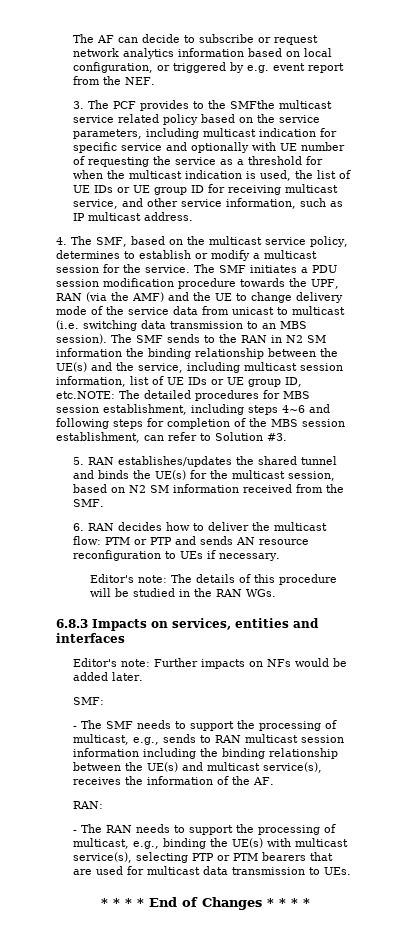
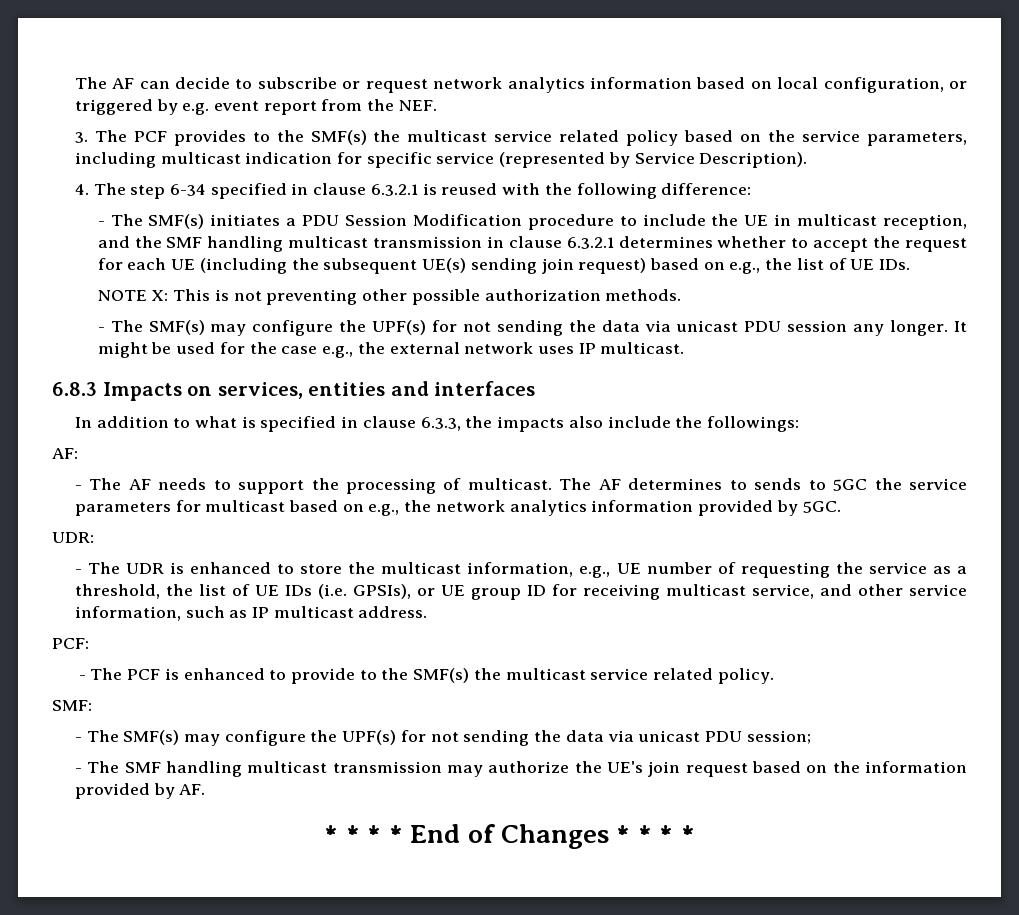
- 3. The PCF provides to the SMFthe multicast service related policy based on the service parameters, including multicast indication for specific service and optionally with UE number of requesting the service as a threshold for when the multicast indication is used, the list of UE IDs or UE group ID for receiving multicast service, and other service information, such as IP multicast address.
+ 3. The PCF provides to the SMF(s) the multicast service related policy based on the service parameters, including multicast indication for specific service (represented by Service Description).
+ 4. The step 6-34 specified in clause 6.3.2.1 is reused with the following difference:
+ - The SMF(s) initiates a PDU Session Modification procedure to include the UE in multicast reception, and the SMF handling multicast transmission in clause 6.3.2.1 determines whether to accept the request for each UE (including the subsequent UE(s) sending join request) based on e.g., the list of UE IDs.
+ NOTE X: This is not preventing other possible authorization methods.
+ - The SMF(s) may configure the UPF(s) for not sending the data via unicast PDU session any longer. It might be used for the case e.g., the external network uses IP multicast.
+ 6.8.3 Impacts on services, entities and interfaces
+ In addition to what is specified in clause 6.3.3, the impacts also include the followings:
+ AF:
+ - The AF needs to support the processing of multicast. The AF determines to sends to 5GC the service parameters for multicast based on e.g., the network analytics information provided by 5GC.
+ UDR:
+ - The UDR is enhanced to store the multicast information, e.g., UE number of requesting the service as a threshold, the list of UE IDs (i.e. GPSIs), or UE group ID for receiving multicast service, and other service information, such as IP multicast address.
- 4. The SMF, based on the multicast service policy, determines to establish or modify a multicast session for the service. The SMF initiates a PDU session modification procedure towards the UPF, RAN (via the AMF) and the UE to change delivery mode of the service data from unicast to multicast (i.e. switching data transmission to an MBS session). The SMF sends to the RAN in N2 SM information the binding relationship between the UE(s) and the service, including multicast session information, list of UE IDs or UE group ID, etc.NOTE: The detailed procedures for MBS session establishment, including steps 4~6 and following steps for completion of the MBS session establishment, can refer to Solution #3.
- 5. RAN establishes/updates the shared tunnel and binds the UE(s) for the multicast session, based on N2 SM information received from the SMF.
- 6. RAN decides how to deliver the multicast flow: PTM or PTP and sends AN resource reconfiguration to UEs if necessary.
- Editor's note: The details of this procedure will be studied in the RAN WGs.
- 6.8.3 Impacts on services, entities and interfaces
- Editor's note: Further impacts on NFs would be added later.
+ PCF:
+ - The PCF is enhanced to provide to the SMF(s) the multicast service related policy.
  SMF:
- - The SMF needs to support the processing of multicast, e.g., sends to RAN multicast session information including the binding relationship between the UE(s) and multicast service(s), receives the information of the AF.
- RAN:
- - The RAN needs to support the processing of multicast, e.g., binding the UE(s) with multicast service(s), selecting PTP or PTM bearers that are used for multicast data transmission to UEs.
+ - The SMF(s) may configure the UPF(s) for not sending the data via unicast PDU session;
+ - The SMF handling multicast transmission may authorize the UE's join request based on the information provided by AF.

